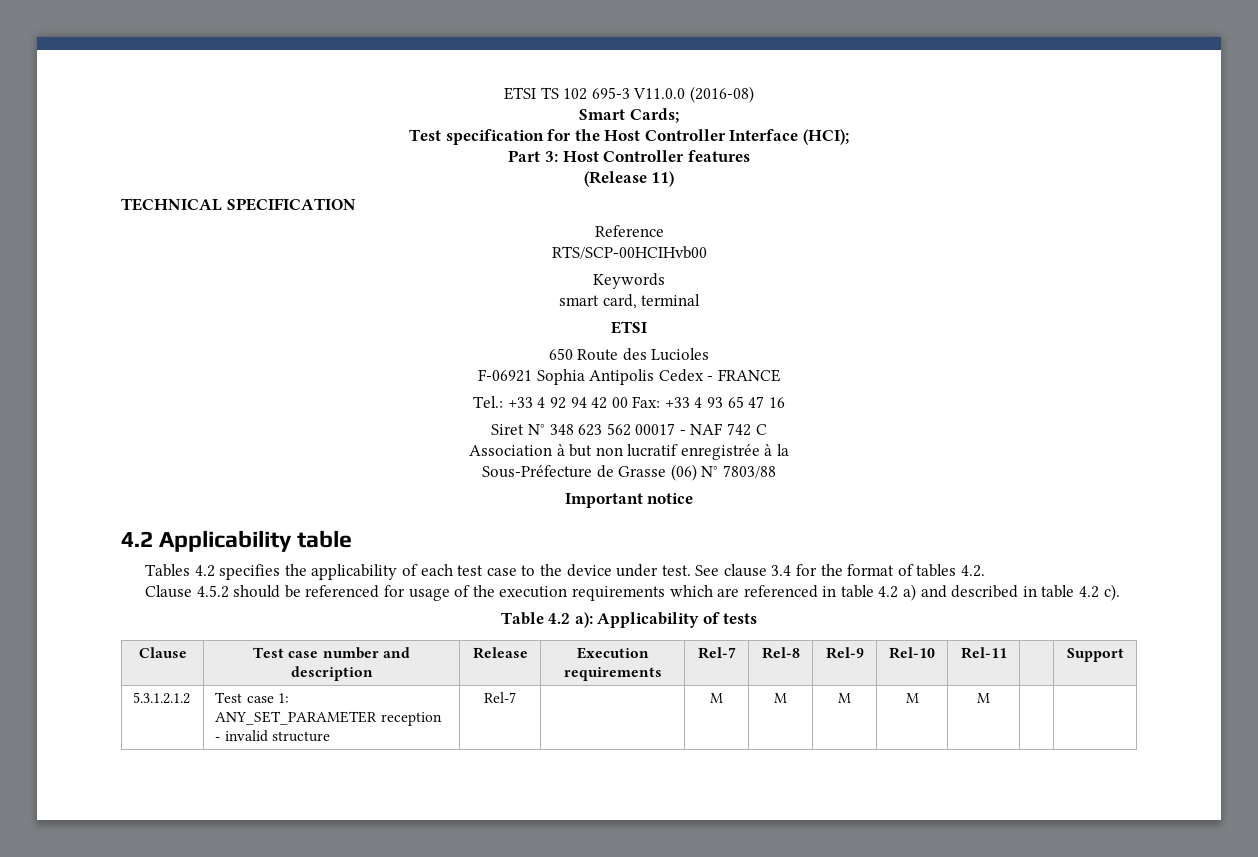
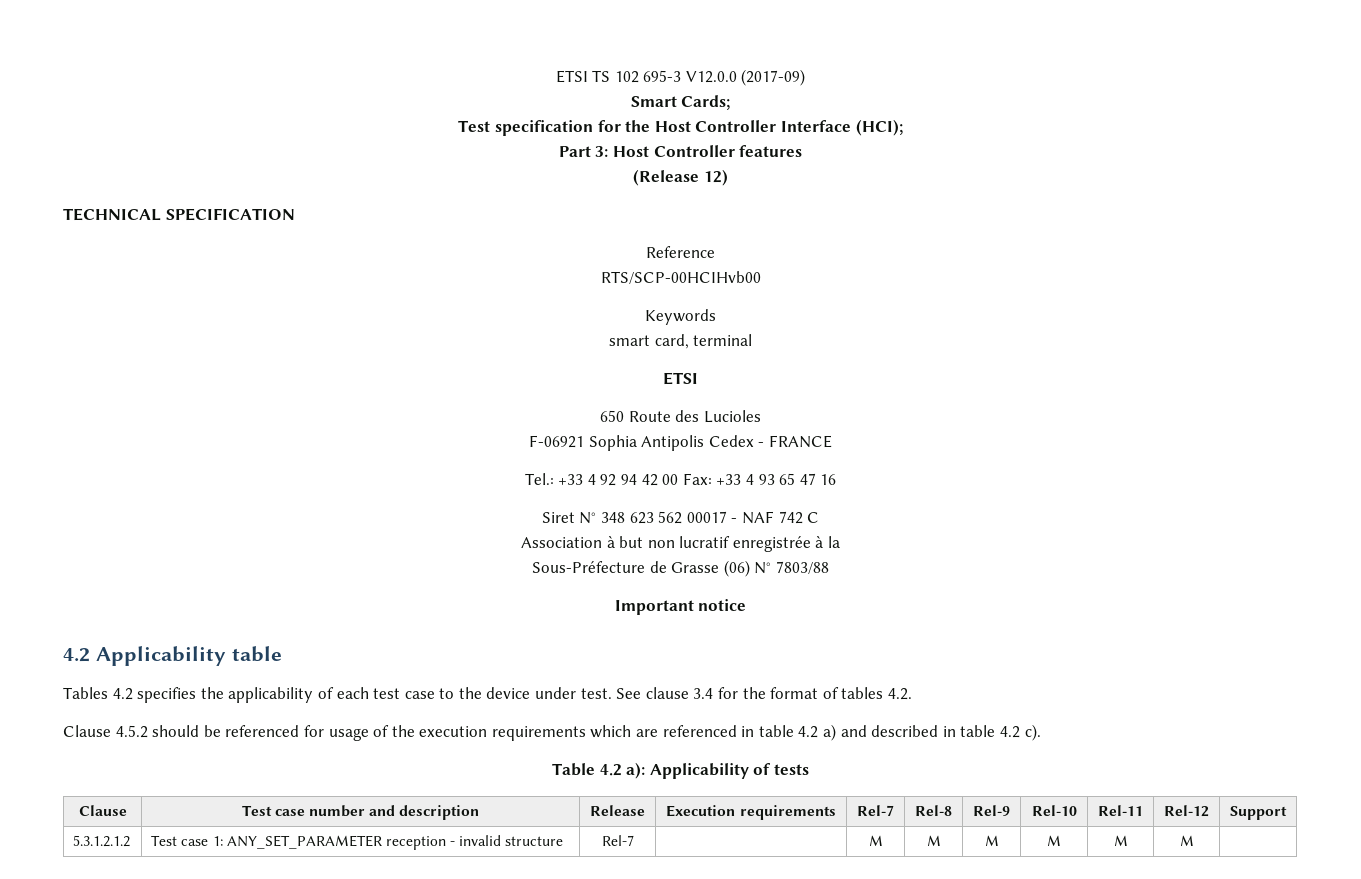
- ETSI TS 102 695-3 V11.0.0 (2016-08)
+ ETSI TS 102 695-3 V12.0.0 (2017-09)
- (Release 11)
+ (Release 12)
- Clause | Test case number and description | Release | Execution requirements | Rel-7 | Rel-8 | Rel-9 | Rel-10 | Rel-11 | | Support
+ Clause | Test case number and description | Release | Execution requirements | Rel-7 | Rel-8 | Rel-9 | Rel-10 | Rel-11 | Rel-12 | Support
- 5.3.1.2.1.2 | Test case 1: ANY_SET_PARAMETER reception - invalid structure | Rel-7 | | M | M | M | M | M | |
+ 5.3.1.2.1.2 | Test case 1: ANY_SET_PARAMETER reception - invalid structure | Rel-7 | | M | M | M | M | M | M |

